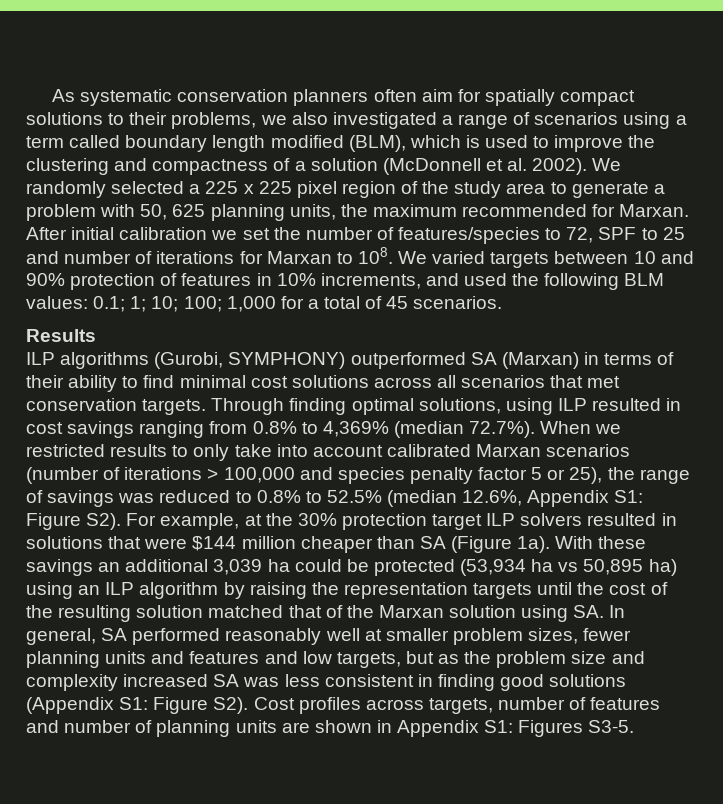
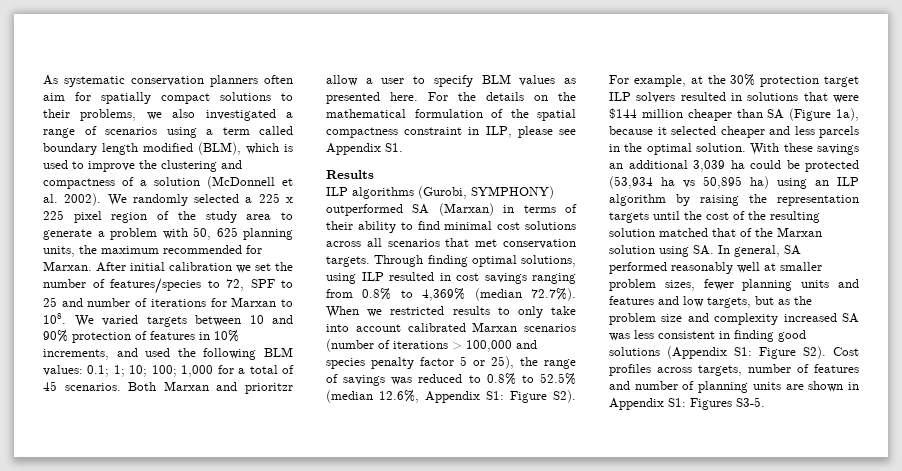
+ Both Marxan and prioritzr allow a user to specify BLM values as presented here. For the details on the mathematical formulation of the spatial compactness constraint in ILP, please see Appendix S1.
- Figure S2). For example, at the 30% protection target ILP solvers resulted in solutions that were $144 million cheaper than SA (Figure 1a).
+ Figure S2). For example, at the 30% protection target ILP solvers resulted in solutions that were $144 million cheaper than SA (Figure 1a), because it selected cheaper and less parcels in the optimal solution.

